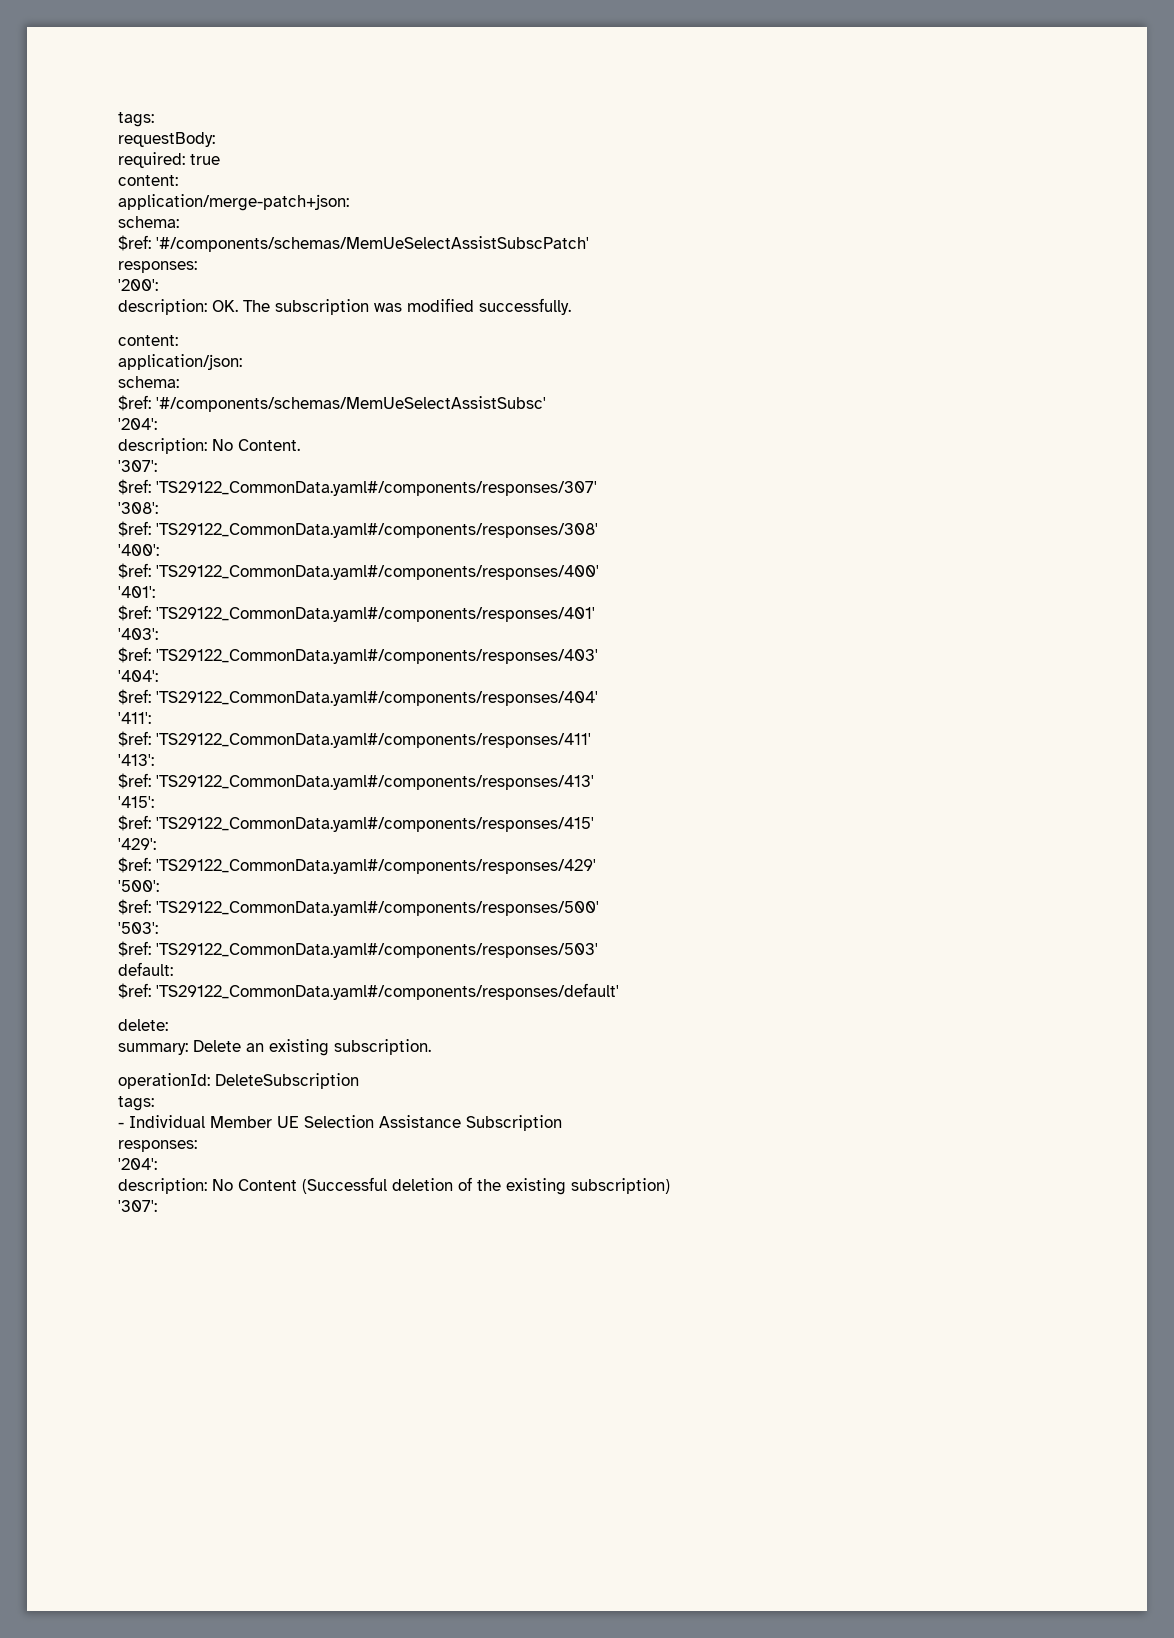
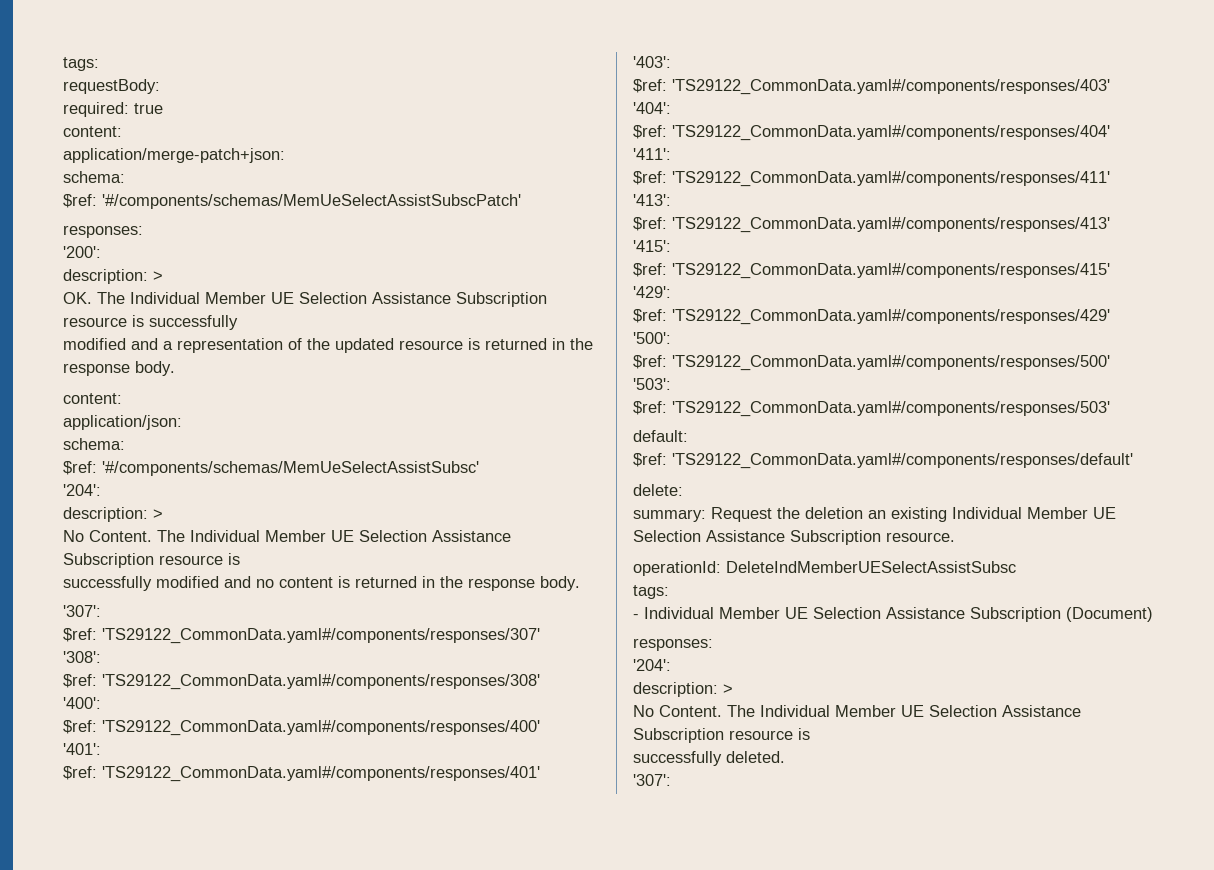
  '200':
- description: OK. The subscription was modified successfully.
+ description: >
+ OK. The Individual Member UE Selection Assistance Subscription resource is successfully
+ modified and a representation of the updated resource is returned in the response body.
  $ref: '#/components/schemas/MemUeSelectAssistSubsc'
  '204':
- description: No Content.
+ description: >
+ No Content. The Individual Member UE Selection Assistance Subscription resource is
+ successfully modified and no content is returned in the response body.
- summary: Delete an existing subscription.
+ summary: Request the deletion an existing Individual Member UE Selection Assistance Subscription resource.
- operationId: DeleteSubscription
+ operationId: DeleteIndMemberUESelectAssistSubsc
- - Individual Member UE Selection Assistance Subscription
+ - Individual Member UE Selection Assistance Subscription (Document)
  responses:
  '204':
- description: No Content (Successful deletion of the existing subscription)
+ description: >
+ No Content. The Individual Member UE Selection Assistance Subscription resource is
+ successfully deleted.

